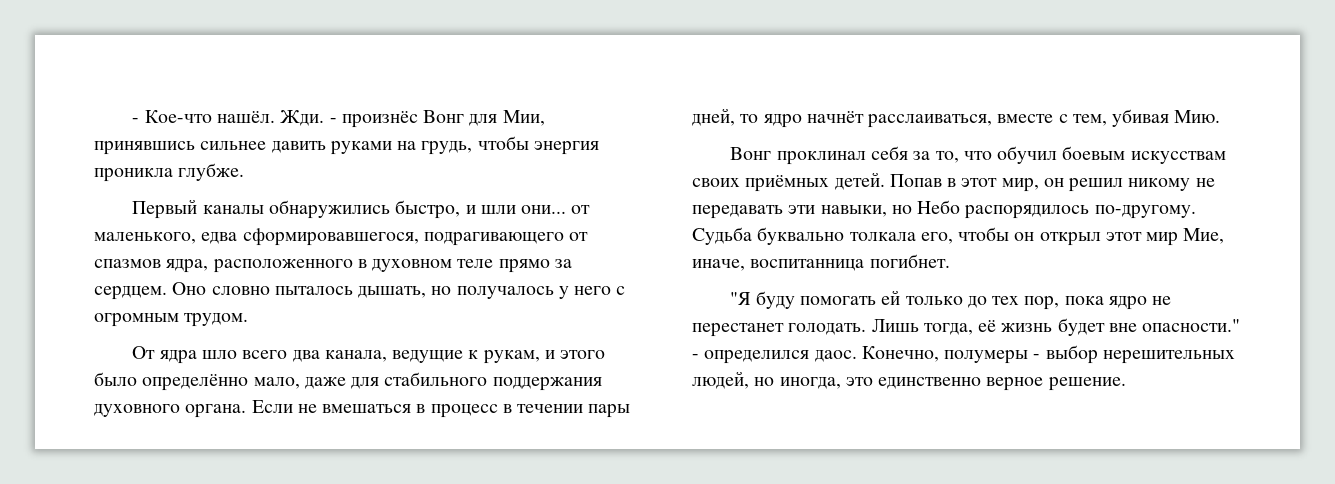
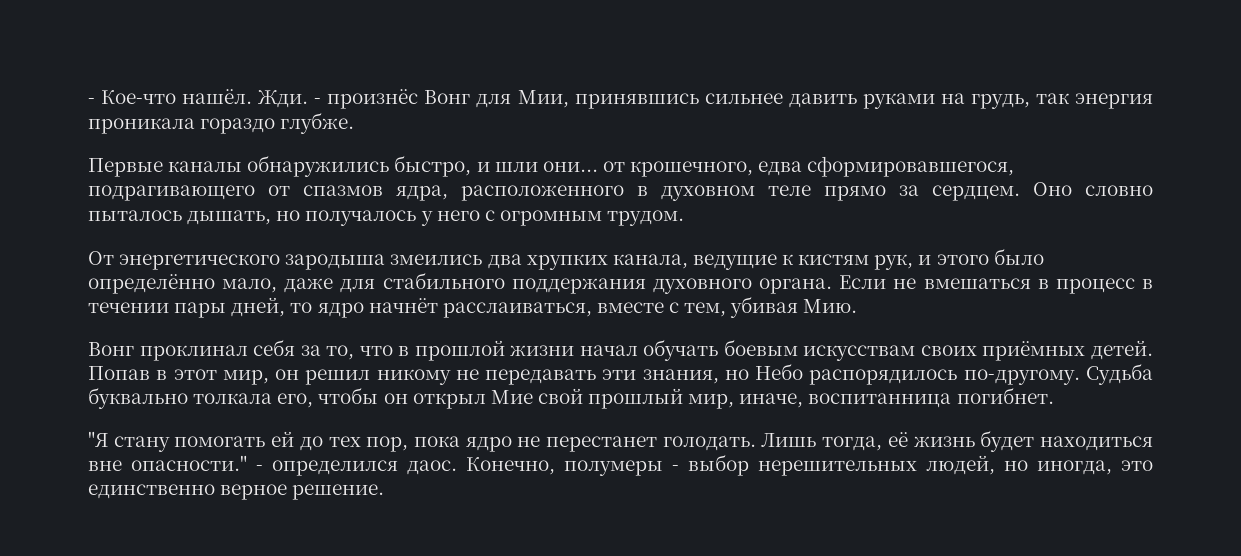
- Жди. - произнёс Вонг для Мии, принявшись сильнее давить руками на грудь, чтобы энергия проникла глубже.
+ Жди. - произнёс Вонг для Мии, принявшись сильнее давить руками на грудь, так энергия проникала гораздо глубже.
- Первый каналы обнаружились быстро, и шли они... от маленького, едва сформировавшегося, подрагивающего от спазмов ядра, расположенного в духовном теле прямо за сердцем.
+ Первые каналы обнаружились быстро, и шли они... от крошечного, едва сформировавшегося, подрагивающего от спазмов ядра, расположенного в духовном теле прямо за сердцем.
- От ядра шло всего два канала, ведущие к рукам, и этого было определённо мало, даже для стабильного поддержания духовного органа.
+ От энергетического зародыша змеились два хрупких канала, ведущие к кистям рук, и этого было определённо мало, даже для стабильного поддержания духовного органа.
- Вонг проклинал себя за то, что обучил боевым искусствам своих приёмных детей.
+ Вонг проклинал себя за то, что в прошлой жизни начал обучать боевым искусствам своих приёмных детей.
- Попав в этот мир, он решил никому не передавать эти навыки, но Небо распорядилось по-другому.
+ Попав в этот мир, он решил никому не передавать эти знания, но Небо распорядилось по-другому.
- Судьба буквально толкала его, чтобы он открыл этот мир Мие, иначе, воспитанница погибнет.
+ Судьба буквально толкала его, чтобы он открыл Мие свой прошлый мир, иначе, воспитанница погибнет.
- "Я буду помогать ей только до тех пор, пока ядро не перестанет голодать.
+ "Я стану помогать ей до тех пор, пока ядро не перестанет голодать.
- Лишь тогда, её жизнь будет вне опасности."
+ Лишь тогда, её жизнь будет находиться вне опасности."

